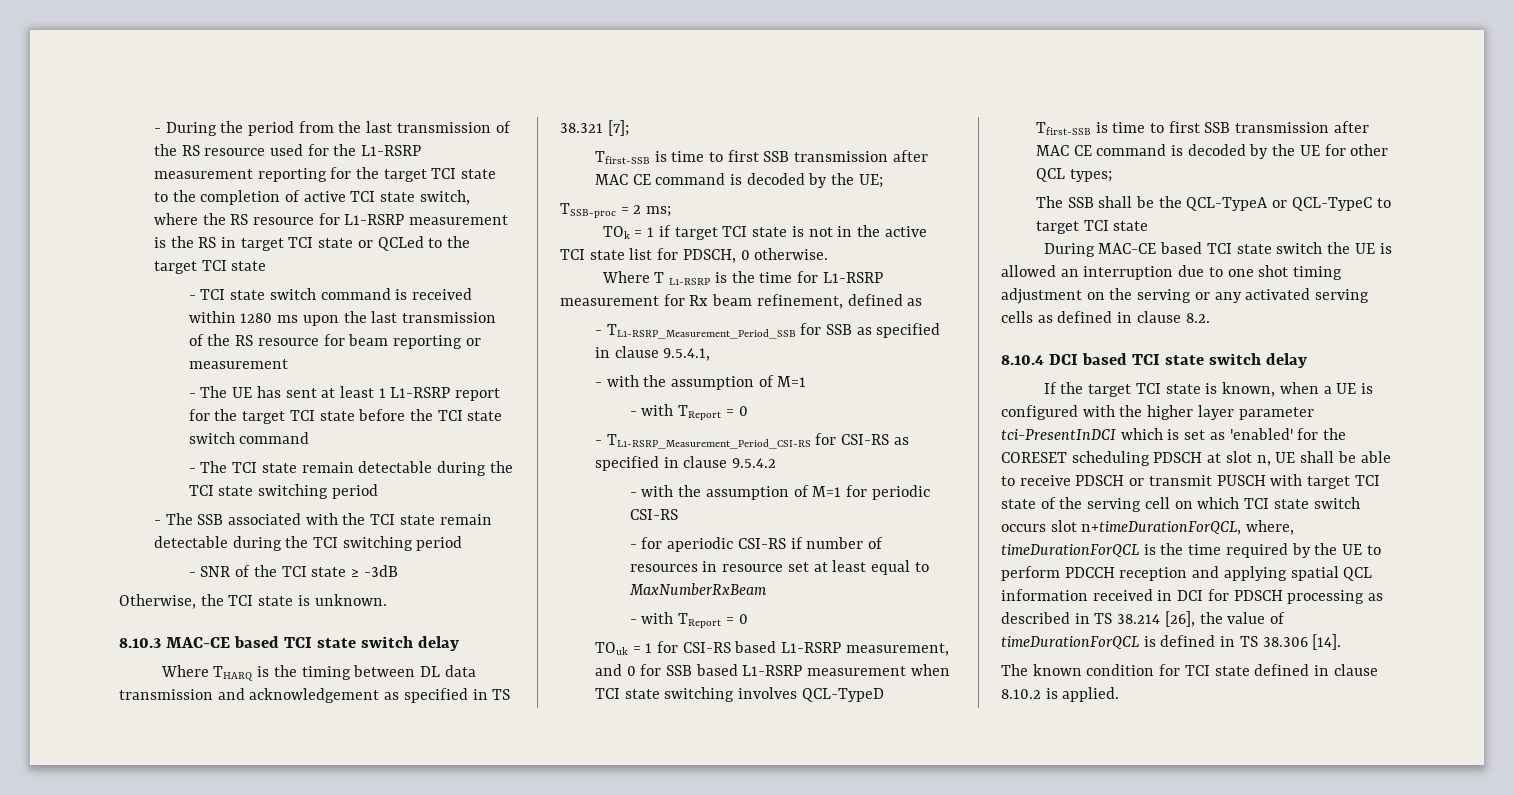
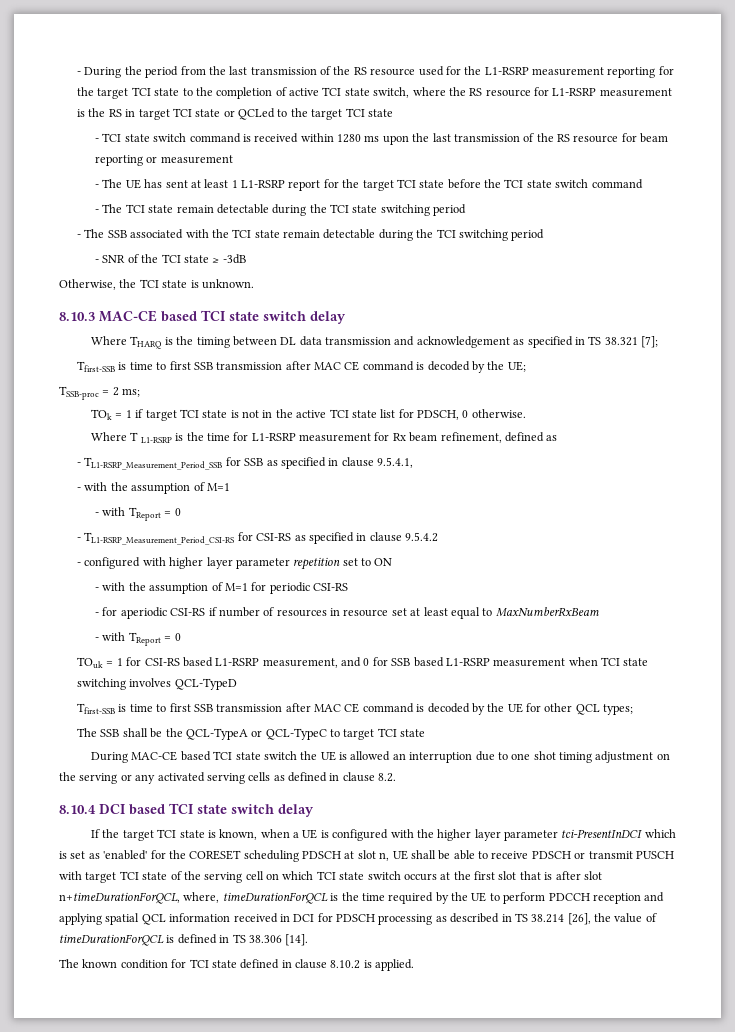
+ - configured with higher layer parameter repetition set to ON
- If the target TCI state is known, when a UE is configured with the higher layer parameter tci-PresentInDCI which is set as 'enabled' for the CORESET scheduling PDSCH at slot n, UE shall be able to receive PDSCH or transmit PUSCH with target TCI state of the serving cell on which TCI state switch occurs slot n+timeDurationForQCL, where, timeDurationForQCL is the time required by the UE to perform PDCCH reception and applying spatial QCL information received in DCI for PDSCH processing as described in TS 38.214 [26], the value of timeDurationForQCL is defined in TS 38.306 [14].
+ If the target TCI state is known, when a UE is configured with the higher layer parameter tci-PresentInDCI which is set as 'enabled' for the CORESET scheduling PDSCH at slot n, UE shall be able to receive PDSCH or transmit PUSCH with target TCI state of the serving cell on which TCI state switch occurs at the first slot that is after slot n+timeDurationForQCL, where, timeDurationForQCL is the time required by the UE to perform PDCCH reception and applying spatial QCL information received in DCI for PDSCH processing as described in TS 38.214 [26], the value of timeDurationForQCL is defined in TS 38.306 [14].

